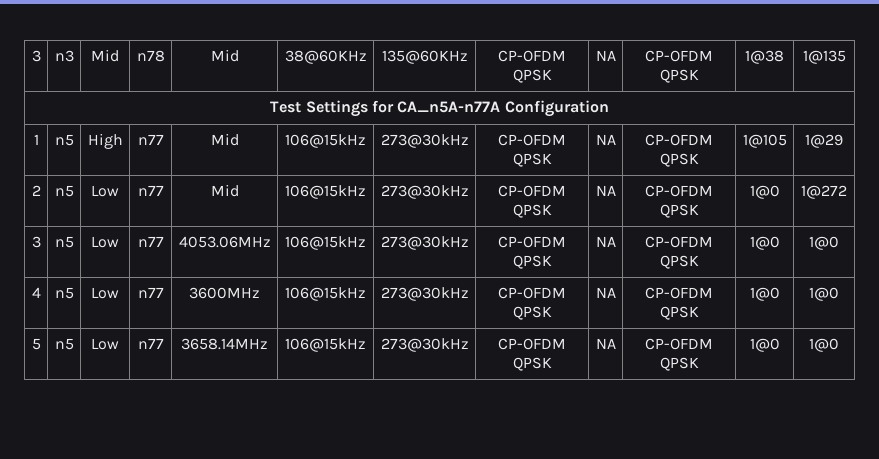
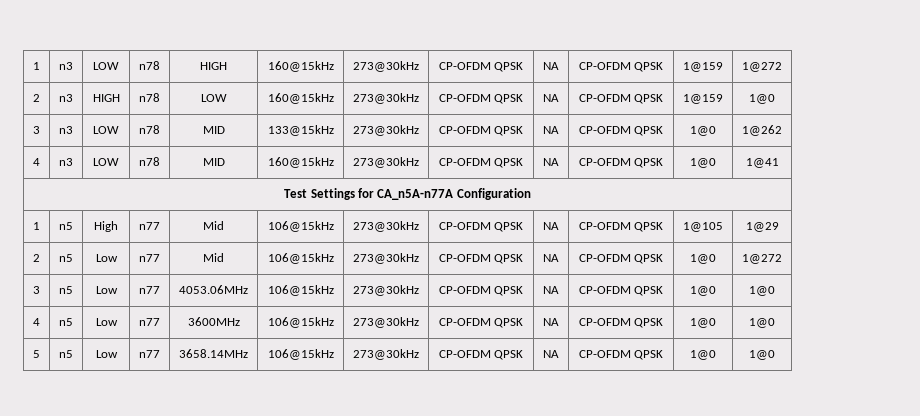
- 3 | n3 | Mid | n78 | Mid | 38@60KHz | 135@60KHz | CP-OFDM QPSK | NA | CP-OFDM QPSK | 1@38 | 1@135
+ 1 | n3 | LOW | n78 | HIGH | 160@15kHz | 273@30kHz | CP-OFDM QPSK | NA | CP-OFDM QPSK | 1@159 | 1@272
+ 2 | n3 | HIGH | n78 | LOW | 160@15kHz | 273@30kHz | CP-OFDM QPSK | NA | CP-OFDM QPSK | 1@159 | 1@0
+ 3 | n3 | LOW | n78 | MID | 133@15kHz | 273@30kHz | CP-OFDM QPSK | NA | CP-OFDM QPSK | 1@0 | 1@262
+ 4 | n3 | LOW | n78 | MID | 160@15kHz | 273@30kHz | CP-OFDM QPSK | NA | CP-OFDM QPSK | 1@0 | 1@41

